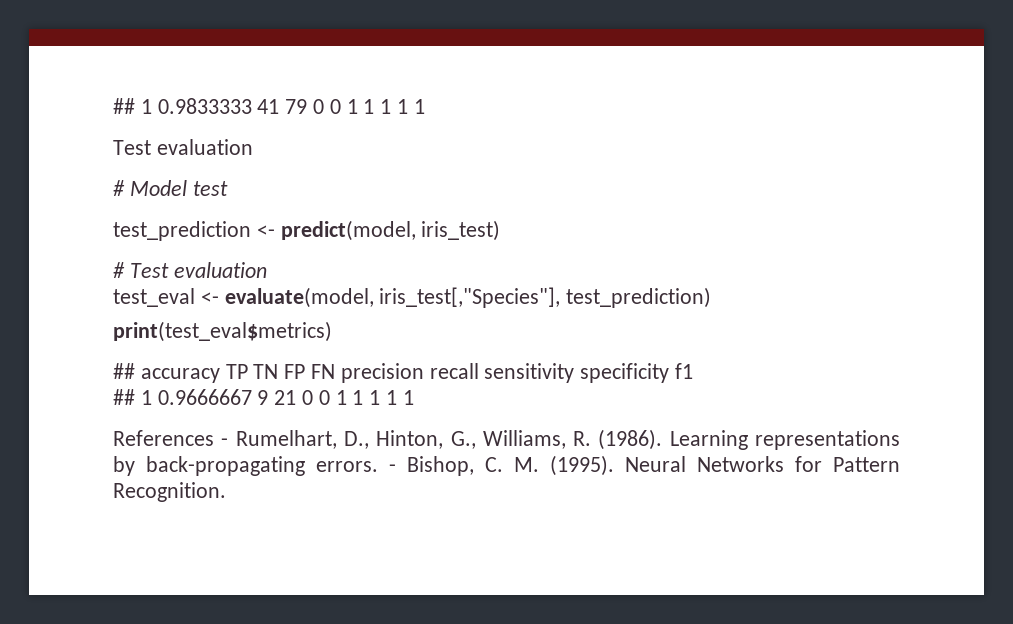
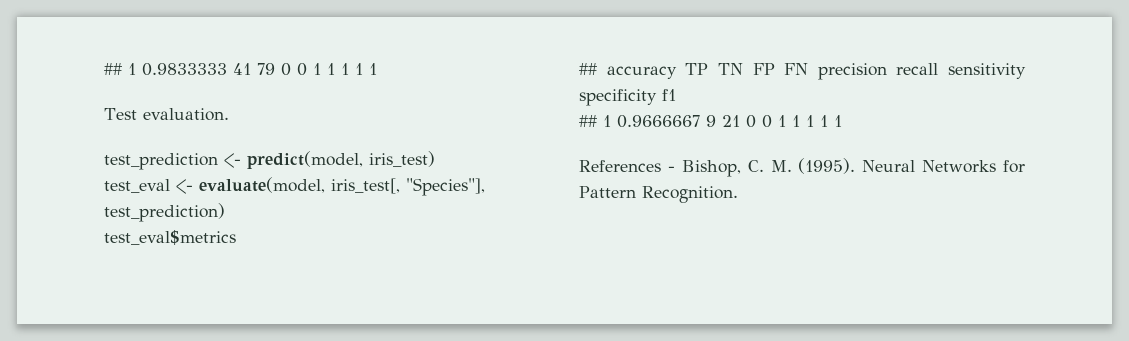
  ## 1 0.9833333 41 79 0 0 1 1 1 1 1
- Test evaluation
- # Model test
+ Test evaluation.
- # Test evaluation
- test_eval <- evaluate(model, iris_test[,"Species"], test_prediction)
+ test_eval <- evaluate(model, iris_test[, "Species"], test_prediction)
- print(test_eval$metrics)
+ test_eval$metrics
- References - Rumelhart, D., Hinton, G., Williams, R. (1986). Learning representations by back-propagating errors. - Bishop, C. M. (1995).
+ References - Bishop, C. M. (1995).

